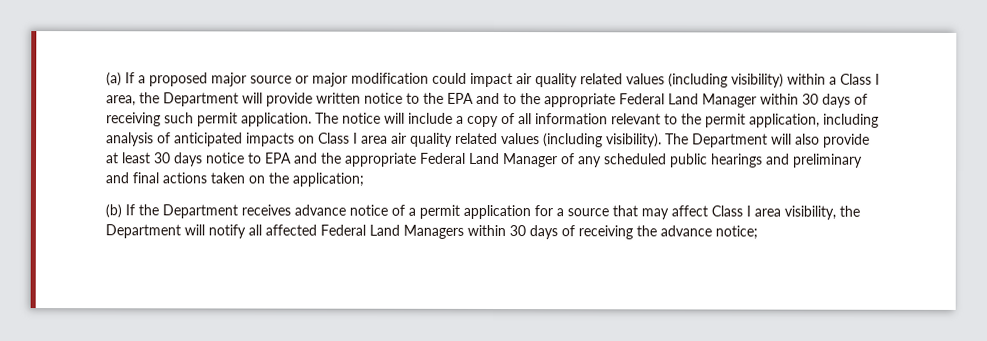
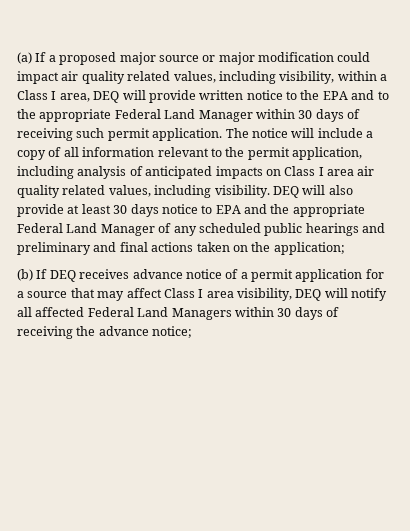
- (a) If a proposed major source or major modification could impact air quality related values (including visibility) within a Class I area, the Department will provide written notice to the EPA and to the appropriate Federal Land Manager within 30 days of receiving such permit application.
+ (a) If a proposed major source or major modification could impact air quality related values, including visibility, within a Class I area, DEQ will provide written notice to the EPA and to the appropriate Federal Land Manager within 30 days of receiving such permit application.
- The notice will include a copy of all information relevant to the permit application, including analysis of anticipated impacts on Class I area air quality related values (including visibility). The Department will also provide at least 30 days notice to EPA and the appropriate Federal Land Manager of any scheduled public hearings and preliminary and final actions taken on the application;
+ The notice will include a copy of all information relevant to the permit application, including analysis of anticipated impacts on Class I area air quality related values, including visibility. DEQ will also provide at least 30 days notice to EPA and the appropriate Federal Land Manager of any scheduled public hearings and preliminary and final actions taken on the application;
- (b) If the Department receives advance notice of a permit application for a source that may affect Class I area visibility, the Department will notify all affected Federal Land Managers within 30 days of receiving the advance notice;
+ (b) If DEQ receives advance notice of a permit application for a source that may affect Class I area visibility, DEQ will notify all affected Federal Land Managers within 30 days of receiving the advance notice;

